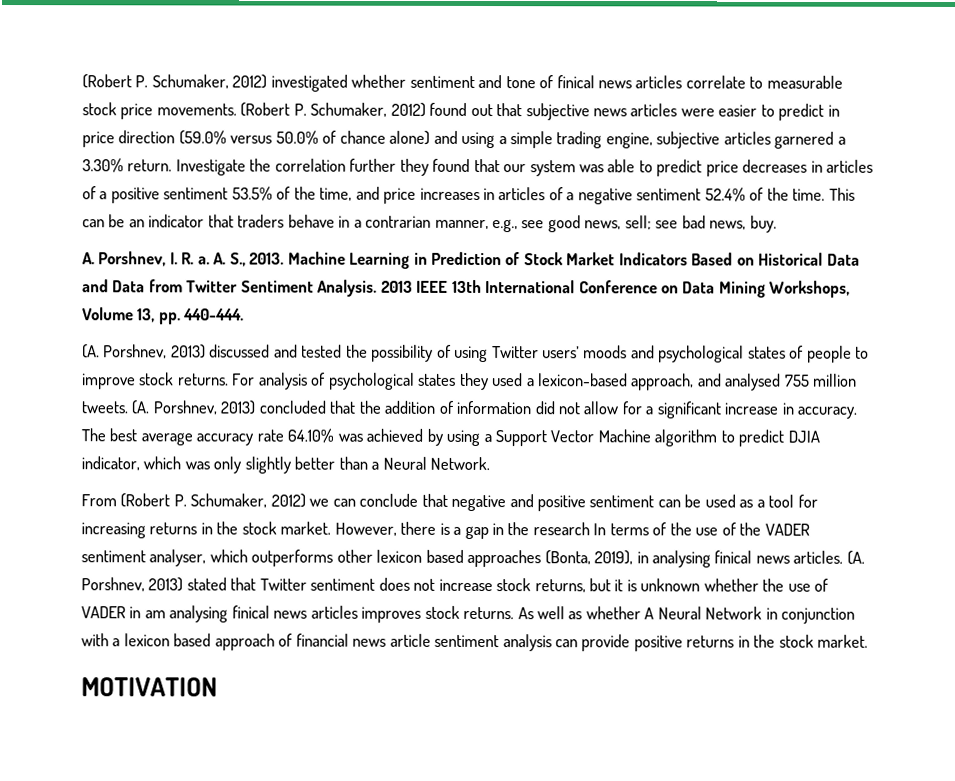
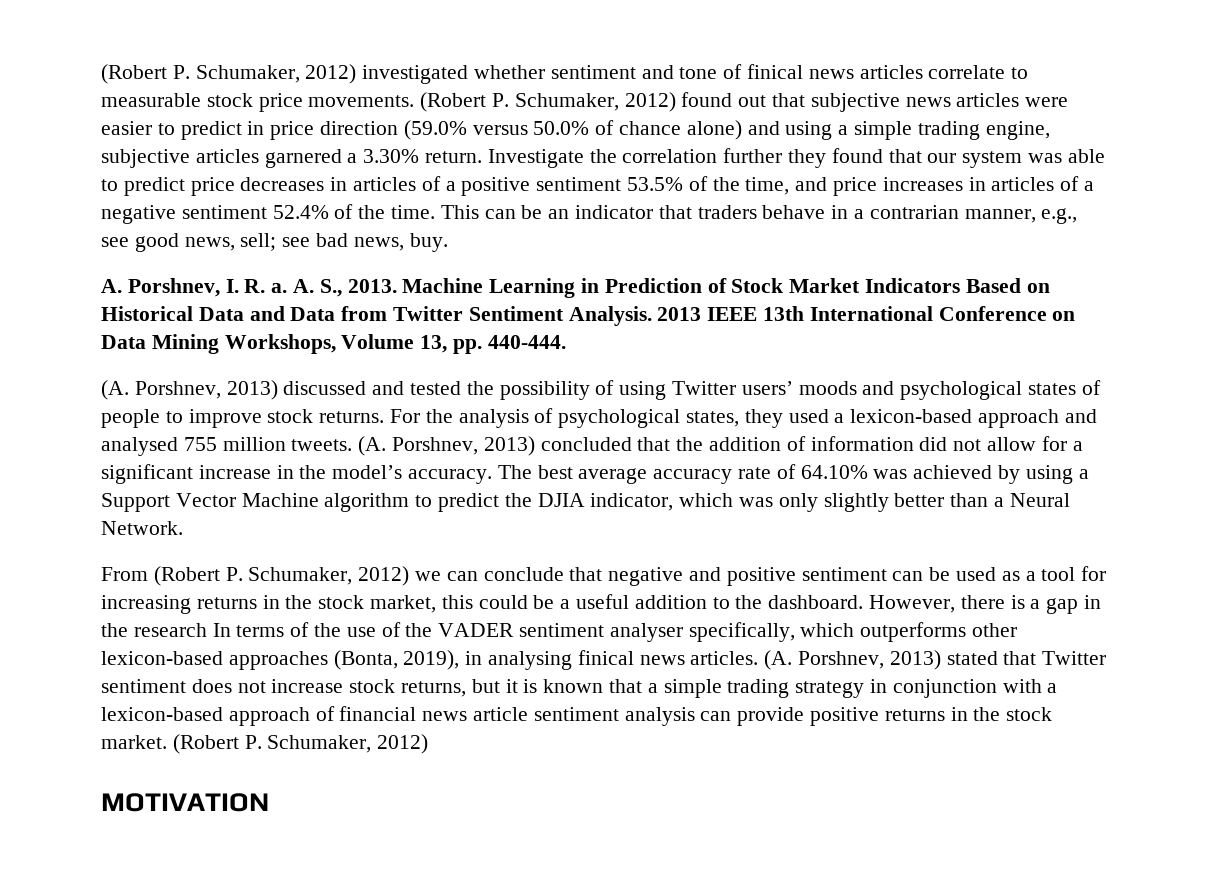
- For analysis of psychological states they used a lexicon-based approach, and analysed 755 million tweets.
+ For the analysis of psychological states, they used a lexicon-based approach and analysed 755 million tweets.
- (A. Porshnev, 2013) concluded that the addition of information did not allow for a significant increase in accuracy.
+ (A. Porshnev, 2013) concluded that the addition of information did not allow for a significant increase in the model’s accuracy.
- The best average accuracy rate 64.10% was achieved by using a Support Vector Machine algorithm to predict DJIA indicator, which was only slightly better than a Neural Network.
+ The best average accuracy rate of 64.10% was achieved by using a Support Vector Machine algorithm to predict the DJIA indicator, which was only slightly better than a Neural Network.
- From (Robert P. Schumaker, 2012) we can conclude that negative and positive sentiment can be used as a tool for increasing returns in the stock market.
+ From (Robert P. Schumaker, 2012) we can conclude that negative and positive sentiment can be used as a tool for increasing returns in the stock market, this could be a useful addition to the dashboard.
- However, there is a gap in the research In terms of the use of the VADER sentiment analyser, which outperforms other lexicon based approaches (Bonta, 2019), in analysing finical news articles.
+ However, there is a gap in the research In terms of the use of the VADER sentiment analyser specifically, which outperforms other lexicon-based approaches (Bonta, 2019), in analysing finical news articles.
- (A. Porshnev, 2013) stated that Twitter sentiment does not increase stock returns, but it is unknown whether the use of VADER in am analysing finical news articles improves stock returns. As well as whether A Neural Network in conjunction with a lexicon based approach of financial news article sentiment analysis can provide positive returns in the stock market.
+ (A. Porshnev, 2013) stated that Twitter sentiment does not increase stock returns, but it is known that a simple trading strategy in conjunction with a lexicon-based approach of financial news article sentiment analysis can provide positive returns in the stock market. (Robert P. Schumaker, 2012)

